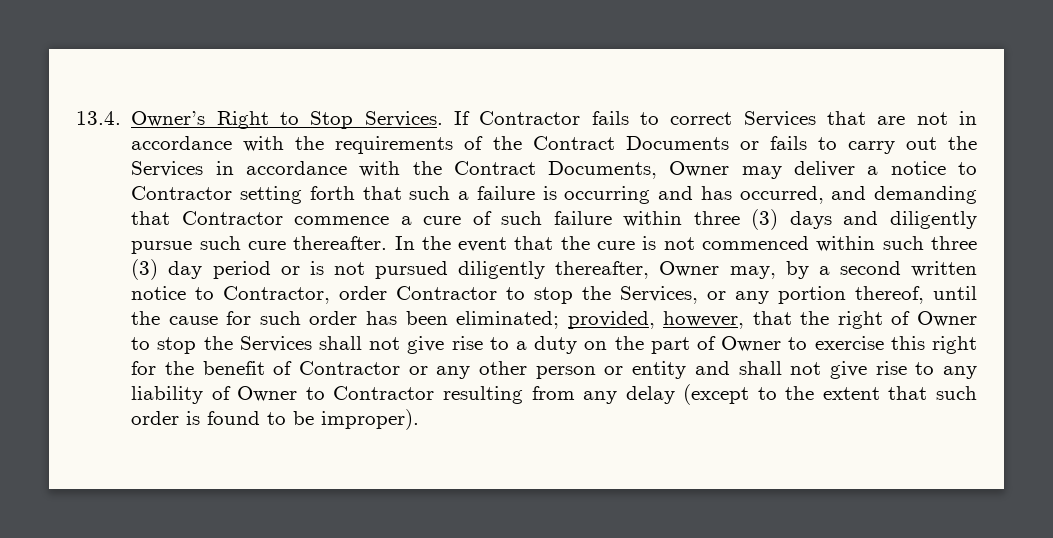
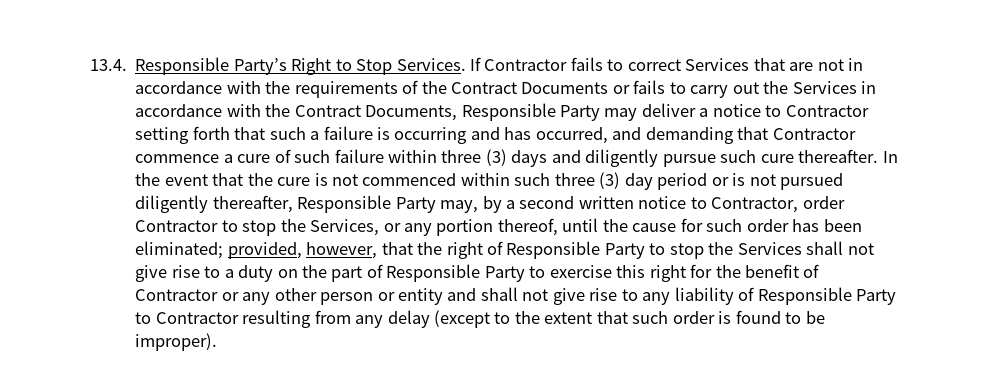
- 13.4. Owner’s Right to Stop Services.
+ 13.4. Responsible Party’s Right to Stop Services.
- If Contractor fails to correct Services that are not in accordance with the requirements of the Contract Documents or fails to carry out the Services in accordance with the Contract Documents, Owner may deliver a notice to Contractor setting forth that such a failure is occurring and has occurred, and demanding that Contractor commence a cure of such failure within three (3) days and diligently pursue such cure thereafter.
+ If Contractor fails to correct Services that are not in accordance with the requirements of the Contract Documents or fails to carry out the Services in accordance with the Contract Documents, Responsible Party may deliver a notice to Contractor setting forth that such a failure is occurring and has occurred, and demanding that Contractor commence a cure of such failure within three (3) days and diligently pursue such cure thereafter.
- In the event that the cure is not commenced within such three (3) day period or is not pursued diligently thereafter, Owner may, by a second written notice to Contractor, order Contractor to stop the Services, or any portion thereof, until the cause for such order has been eliminated;
+ In the event that the cure is not commenced within such three (3) day period or is not pursued diligently thereafter, Responsible Party may, by a second written notice to Contractor, order Contractor to stop the Services, or any portion thereof, until the cause for such order has been eliminated;
- provided, however, that the right of Owner to stop the Services shall not give rise to a duty on the part of Owner to exercise this right for the benefit of Contractor or any other person or entity and shall not give rise to any liability of Owner to Contractor resulting from any delay (except to the extent that such order is found to be improper).
+ provided, however, that the right of Responsible Party to stop the Services shall not give rise to a duty on the part of Responsible Party to exercise this right for the benefit of Contractor or any other person or entity and shall not give rise to any liability of Responsible Party to Contractor resulting from any delay (except to the extent that such order is found to be improper).

